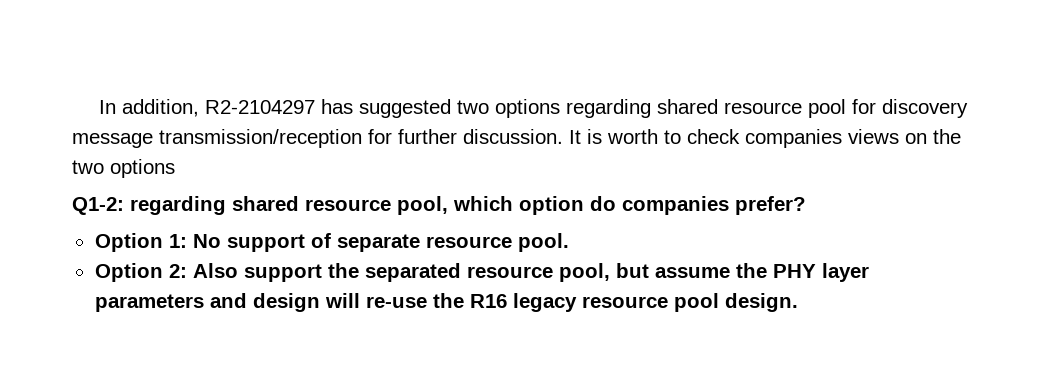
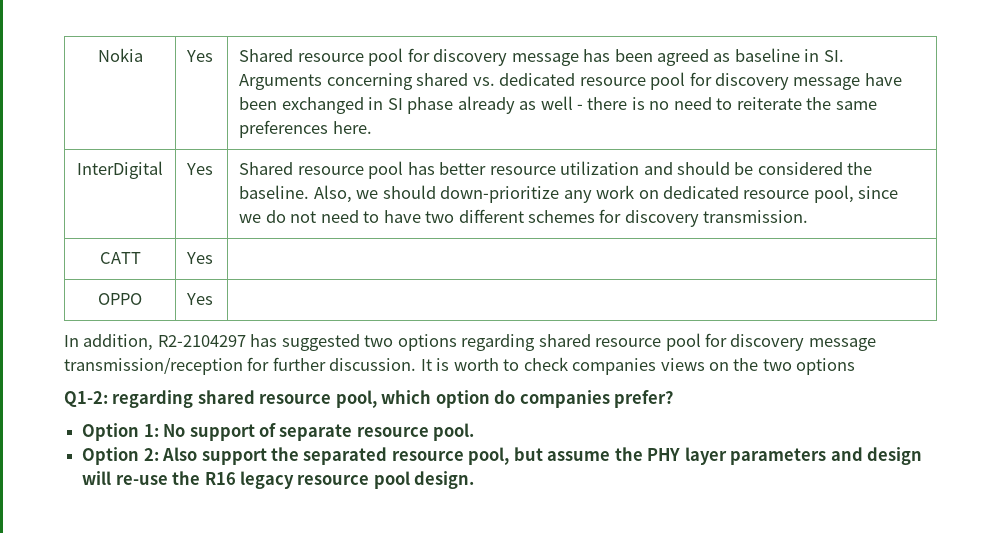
+ Nokia | Yes | Shared resource pool for discovery message has been agreed as baseline in SI. Arguments concerning shared vs. dedicated resource pool for discovery message have been exchanged in SI phase already as well - there is no need to reiterate the same preferences here.
+ InterDigital | Yes | Shared resource pool has better resource utilization and should be considered the baseline. Also, we should down-prioritize any work on dedicated resource pool, since we do not need to have two different schemes for discovery transmission.
+ CATT | Yes |
+ OPPO | Yes |

